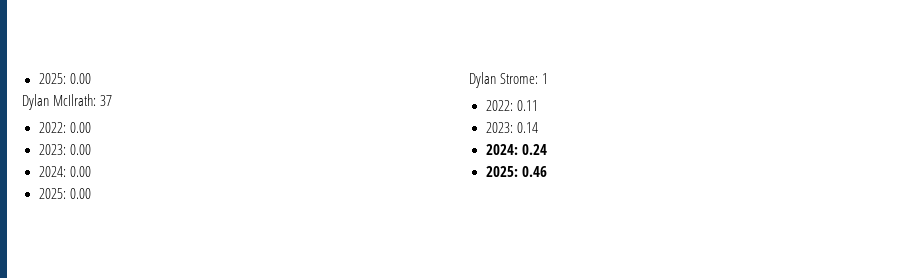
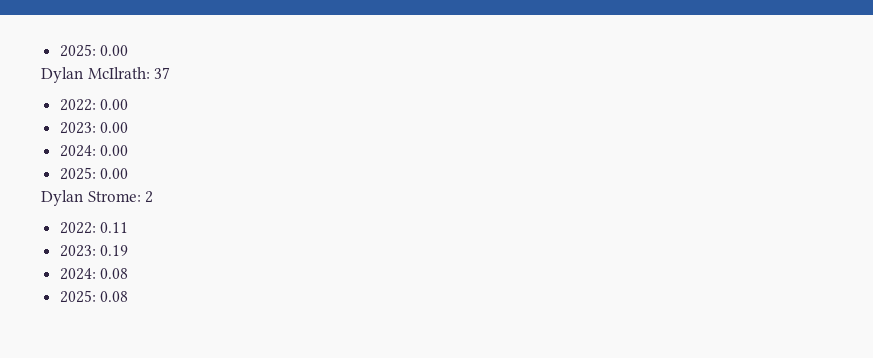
- Dylan Strome: 1
+ Dylan Strome: 2
- 2023: 0.14
- 2024: 0.24
- 2025: 0.46
+ 2023: 0.19
+ 2024: 0.08
+ 2025: 0.08

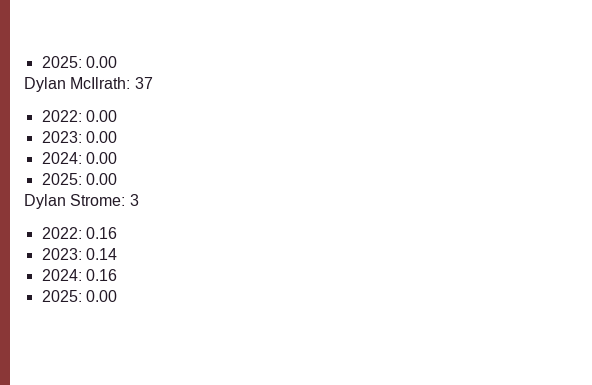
- Dylan Strome: 2
- 2022: 0.11
- 2023: 0.19
- 2024: 0.08
- 2025: 0.08
+ Dylan Strome: 3
+ 2022: 0.16
+ 2023: 0.14
+ 2024: 0.16
+ 2025: 0.00

